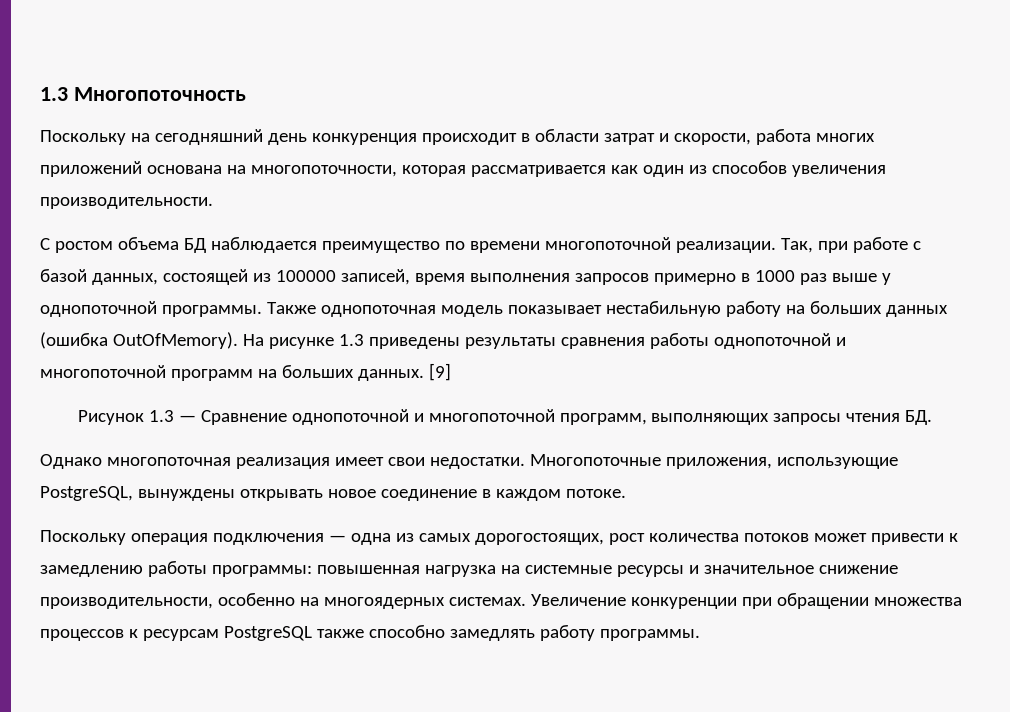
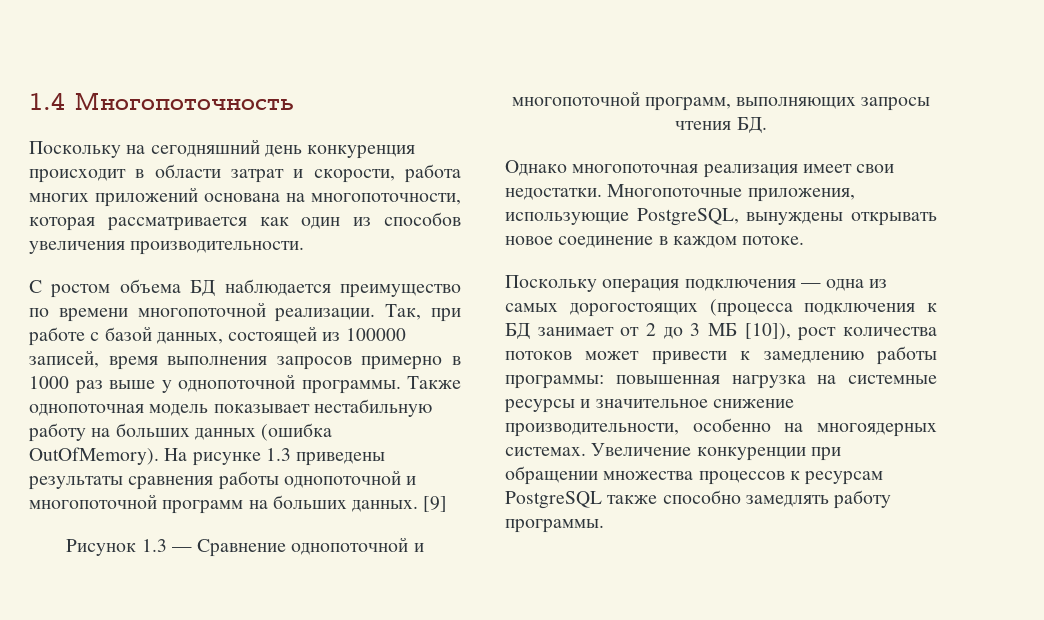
- 1.3 Многопоточность
+ 1.4 Многопоточность
- Поскольку операция подключения — одна из самых дорогостоящих, рост количества потоков может привести к замедлению работы программы: повышенная нагрузка на системные ресурсы и значительное снижение производительности, особенно на многоядерных системах.
+ Поскольку операция подключения — одна из самых дорогостоящих (процесса подключения к БД занимает от 2 до 3 МБ [10]), рост количества потоков может привести к замедлению работы программы: повышенная нагрузка на системные ресурсы и значительное снижение производительности, особенно на многоядерных системах.

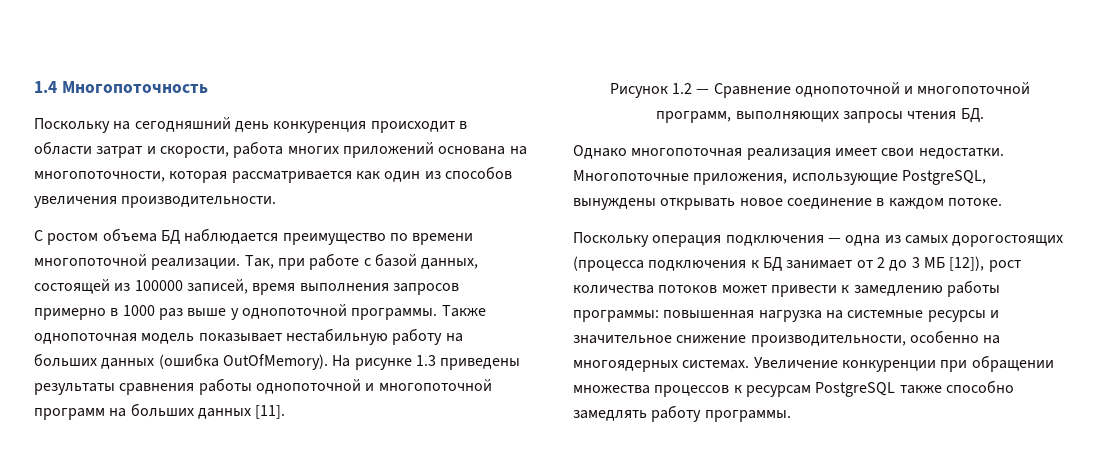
- На рисунке 1.3 приведены результаты сравнения работы однопоточной и многопоточной программ на больших данных. [9]
+ На рисунке 1.3 приведены результаты сравнения работы однопоточной и многопоточной программ на больших данных [11].
- Рисунок 1.3 — Сравнение однопоточной и многопоточной программ, выполняющих запросы чтения БД.
+ Рисунок 1.2 — Сравнение однопоточной и многопоточной программ, выполняющих запросы чтения БД.
- Поскольку операция подключения — одна из самых дорогостоящих (процесса подключения к БД занимает от 2 до 3 МБ [10]), рост количества потоков может привести к замедлению работы программы: повышенная нагрузка на системные ресурсы и значительное снижение производительности, особенно на многоядерных системах.
+ Поскольку операция подключения — одна из самых дорогостоящих (процесса подключения к БД занимает от 2 до 3 МБ [12]), рост количества потоков может привести к замедлению работы программы: повышенная нагрузка на системные ресурсы и значительное снижение производительности, особенно на многоядерных системах.

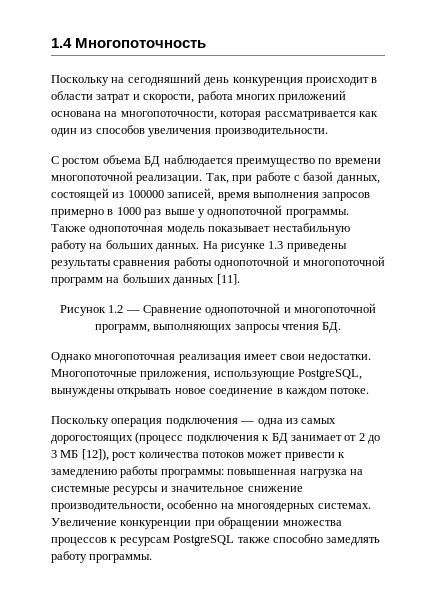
- Также однопоточная модель показывает нестабильную работу на больших данных (ошибка OutOfMemory).
+ Также однопоточная модель показывает нестабильную работу на больших данных.
- Поскольку операция подключения — одна из самых дорогостоящих (процесса подключения к БД занимает от 2 до 3 МБ [12]), рост количества потоков может привести к замедлению работы программы: повышенная нагрузка на системные ресурсы и значительное снижение производительности, особенно на многоядерных системах.
+ Поскольку операция подключения — одна из самых дорогостоящих (процесс подключения к БД занимает от 2 до 3 МБ [12]), рост количества потоков может привести к замедлению работы программы: повышенная нагрузка на системные ресурсы и значительное снижение производительности, особенно на многоядерных системах.

